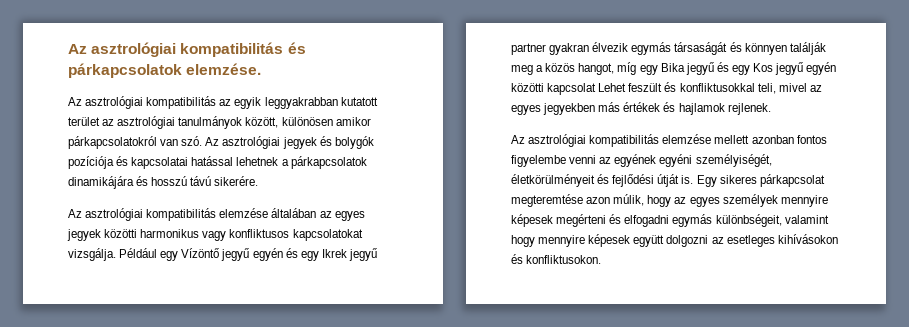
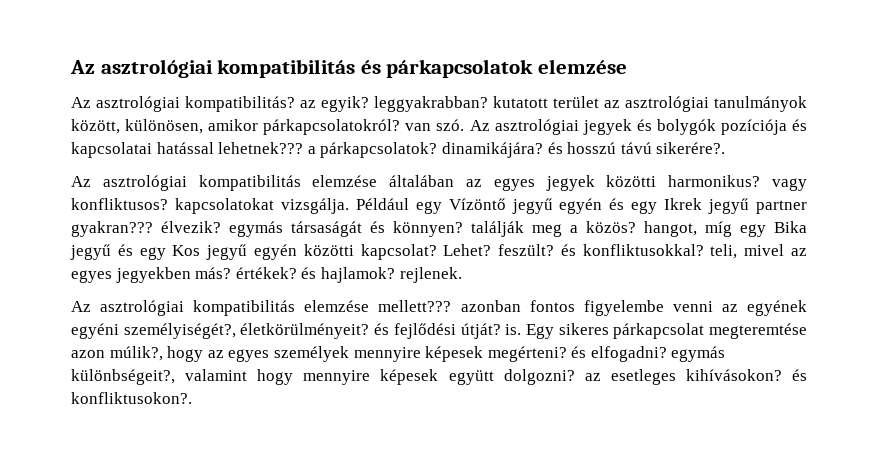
- Az asztrológiai kompatibilitás és párkapcsolatok elemzése.
- Az asztrológiai kompatibilitás az egyik leggyakrabban kutatott terület az asztrológiai tanulmányok között, különösen amikor párkapcsolatokról van szó.
+ Az asztrológiai kompatibilitás és párkapcsolatok elemzése
+ Az asztrológiai kompatibilitás? az egyik? leggyakrabban? kutatott terület az asztrológiai tanulmányok között, különösen, amikor párkapcsolatokról? van szó.
- Az asztrológiai jegyek és bolygók pozíciója és kapcsolatai hatással lehetnek a párkapcsolatok dinamikájára és hosszú távú sikerére.
+ Az asztrológiai jegyek és bolygók pozíciója és kapcsolatai hatással lehetnek??? a párkapcsolatok? dinamikájára? és hosszú távú sikerére?.
- Az asztrológiai kompatibilitás elemzése általában az egyes jegyek közötti harmonikus vagy konfliktusos kapcsolatokat vizsgálja.
+ Az asztrológiai kompatibilitás elemzése általában az egyes jegyek közötti harmonikus? vagy konfliktusos? kapcsolatokat vizsgálja.
- Például egy Vízöntő jegyű egyén és egy Ikrek jegyű partner gyakran élvezik egymás társaságát és könnyen találják meg a közös hangot, míg egy Bika jegyű és egy Kos jegyű egyén közötti kapcsolat Lehet feszült és konfliktusokkal teli, mivel az egyes jegyekben más értékek és hajlamok rejlenek.
+ Például egy Vízöntő jegyű egyén és egy Ikrek jegyű partner gyakran??? élvezik? egymás társaságát és könnyen? találják meg a közös? hangot, míg egy Bika jegyű és egy Kos jegyű egyén közötti kapcsolat? Lehet? feszült? és konfliktusokkal? teli, mivel az egyes jegyekben más? értékek? és hajlamok? rejlenek.
- Az asztrológiai kompatibilitás elemzése mellett azonban fontos figyelembe venni az egyének egyéni személyiségét, életkörülményeit és fejlődési útját is.
+ Az asztrológiai kompatibilitás elemzése mellett??? azonban fontos figyelembe venni az egyének egyéni személyiségét?, életkörülményeit? és fejlődési útját? is.
- Egy sikeres párkapcsolat megteremtése azon múlik, hogy az egyes személyek mennyire képesek megérteni és elfogadni egymás különbségeit, valamint hogy mennyire képesek együtt dolgozni az esetleges kihívásokon és konfliktusokon.
+ Egy sikeres párkapcsolat megteremtése azon múlik?, hogy az egyes személyek mennyire képesek megérteni? és elfogadni? egymás különbségeit?, valamint hogy mennyire képesek együtt dolgozni? az esetleges kihívásokon? és konfliktusokon?.

